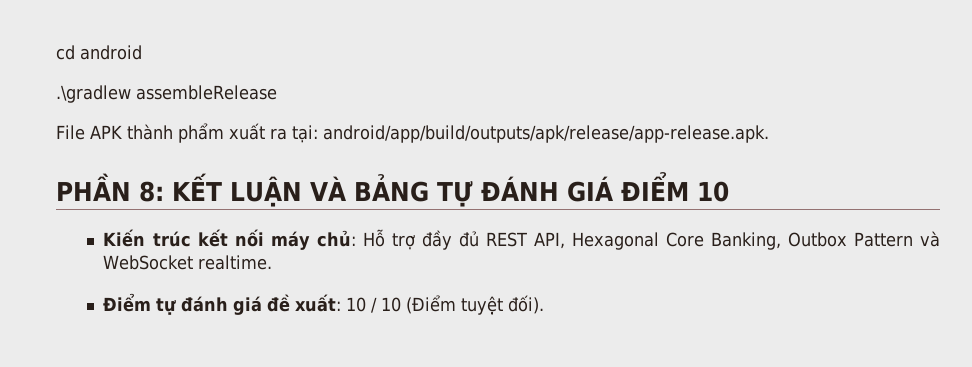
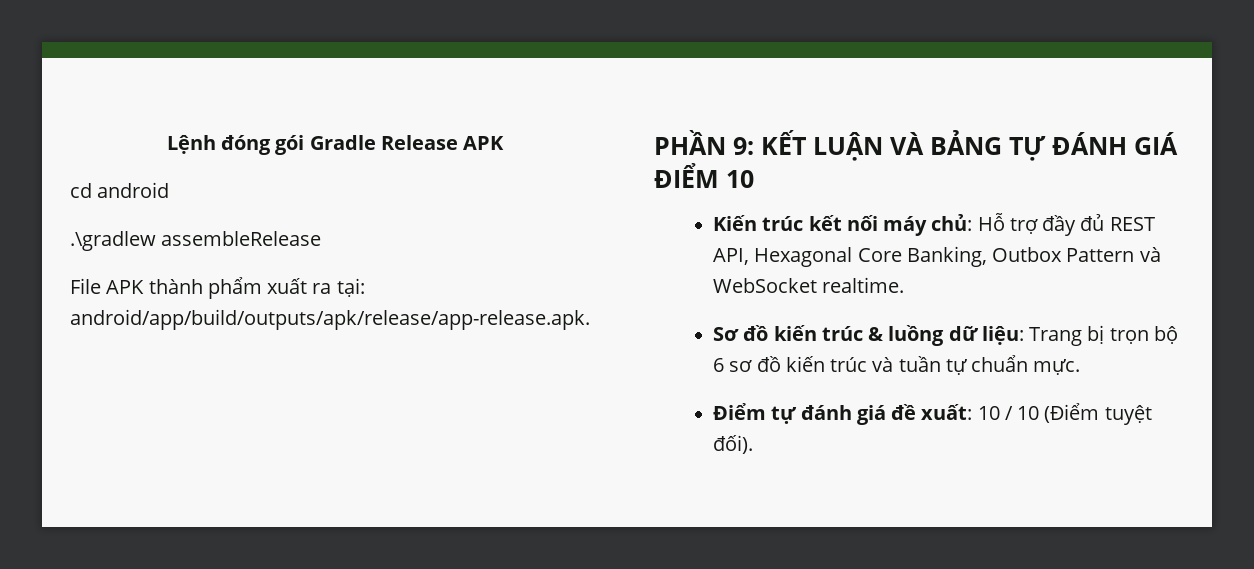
+ Lệnh đóng gói Gradle Release APK
- PHẦN 8: KẾT LUẬN VÀ BẢNG TỰ ĐÁNH GIÁ ĐIỂM 10
+ PHẦN 9: KẾT LUẬN VÀ BẢNG TỰ ĐÁNH GIÁ ĐIỂM 10
+ Sơ đồ kiến trúc & luồng dữ liệu: Trang bị trọn bộ 6 sơ đồ kiến trúc và tuần tự chuẩn mực.

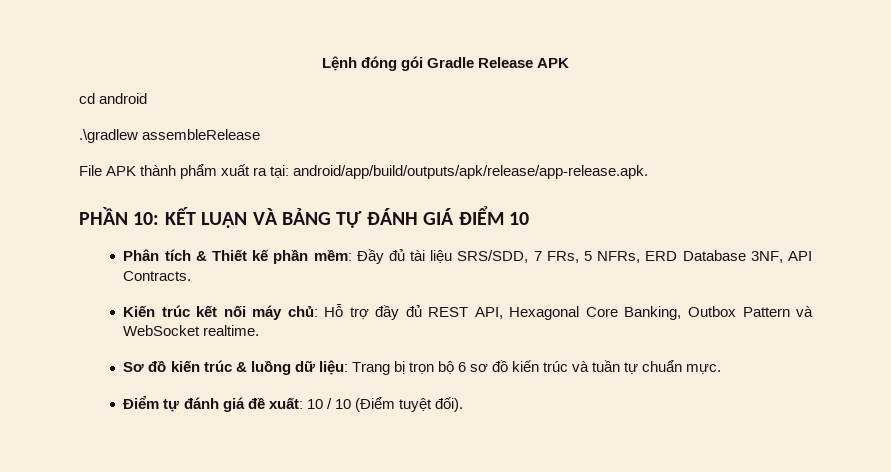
- PHẦN 9: KẾT LUẬN VÀ BẢNG TỰ ĐÁNH GIÁ ĐIỂM 10
+ PHẦN 10: KẾT LUẬN VÀ BẢNG TỰ ĐÁNH GIÁ ĐIỂM 10
+ Phân tích & Thiết kế phần mềm: Đầy đủ tài liệu SRS/SDD, 7 FRs, 5 NFRs, ERD Database 3NF, API Contracts.

